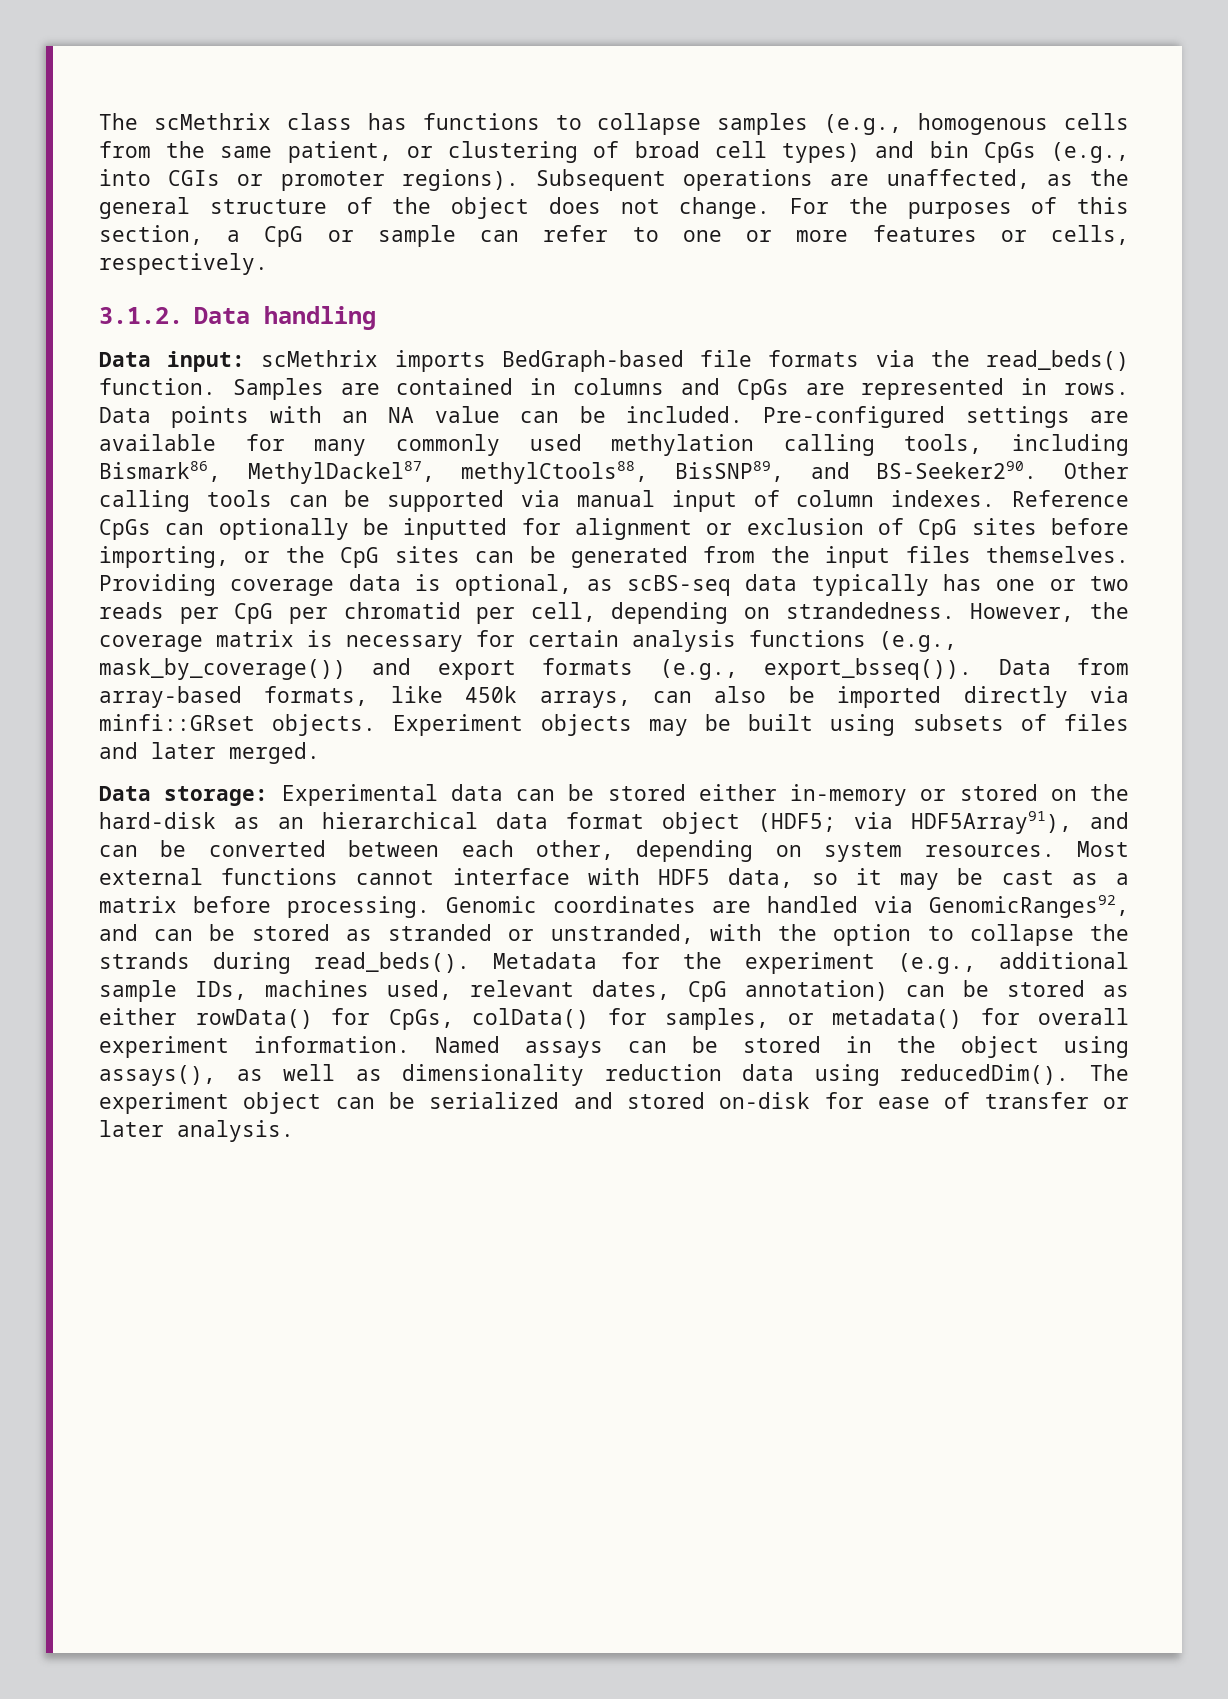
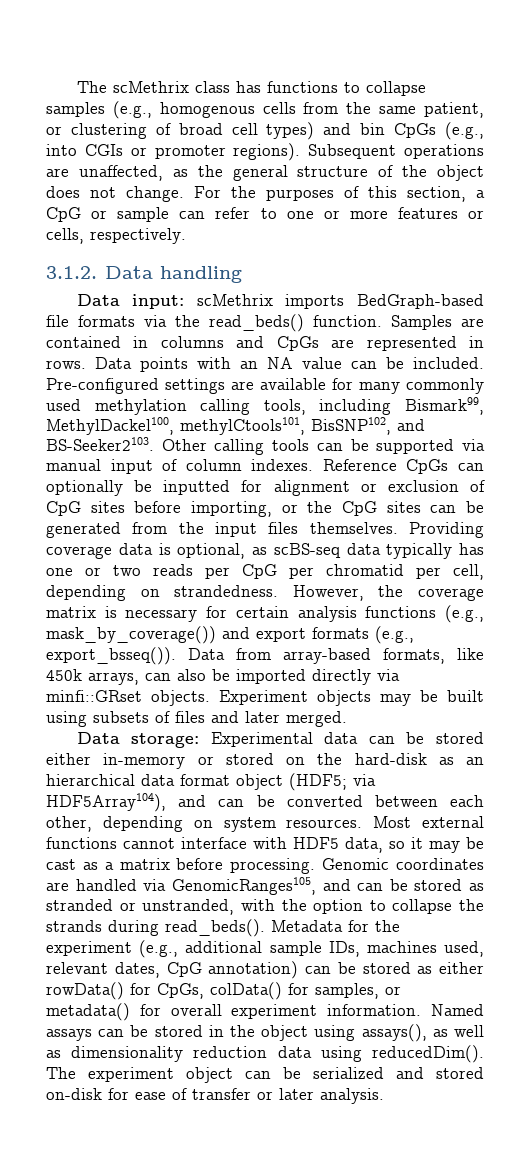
- Pre-configured settings are available for many commonly used methylation calling tools, including Bismark86, MethylDackel87, methylCtools88, BisSNP89, and BS-Seeker290.
+ Pre-configured settings are available for many commonly used methylation calling tools, including Bismark99, MethylDackel100, methylCtools101, BisSNP102, and BS-Seeker2103.
- Data storage: Experimental data can be stored either in-memory or stored on the hard-disk as an hierarchical data format object (HDF5; via HDF5Array91), and can be converted between each other, depending on system resources.
+ Data storage: Experimental data can be stored either in-memory or stored on the hard-disk as an hierarchical data format object (HDF5; via HDF5Array104), and can be converted between each other, depending on system resources.
- Genomic coordinates are handled via GenomicRanges92, and can be stored as stranded or unstranded, with the option to collapse the strands during read_beds().
+ Genomic coordinates are handled via GenomicRanges105, and can be stored as stranded or unstranded, with the option to collapse the strands during read_beds().

